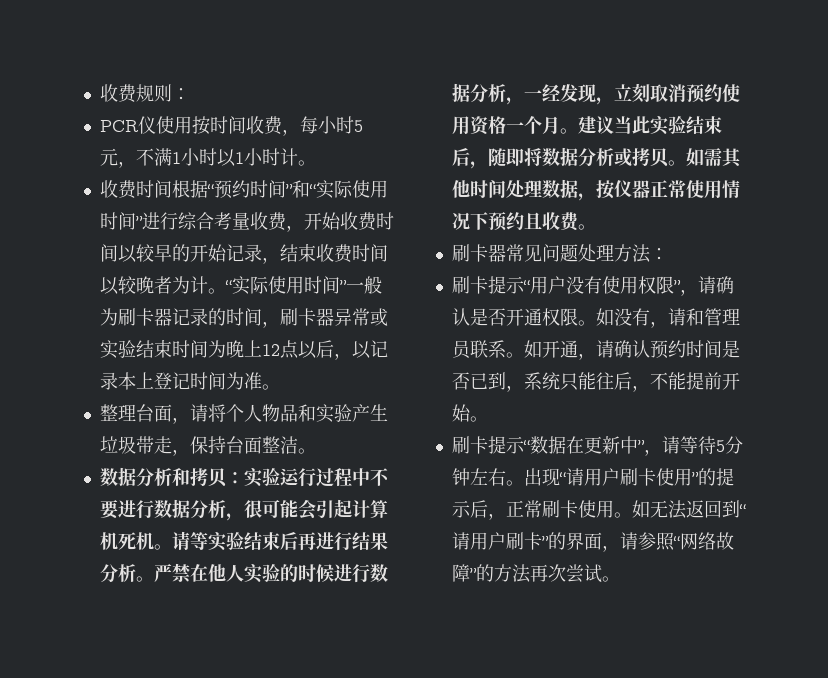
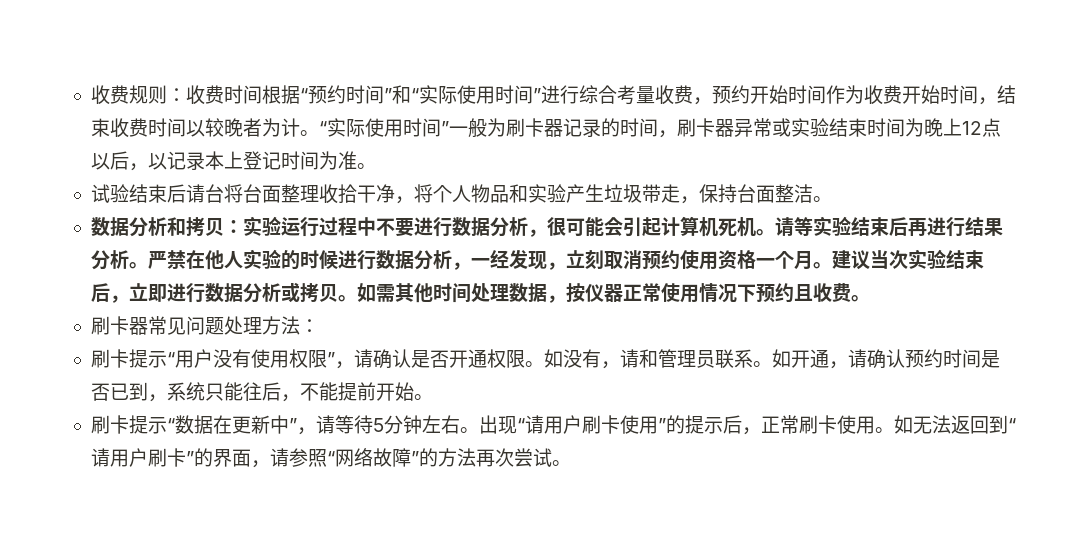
- 收费规则：
- PCR仪使用按时间收费，每小时5元，不满1小时以1小时计。
- 收费时间根据“预约时间”和“实际使用时间”进行综合考量收费，开始收费时间以较早的开始记录，结束收费时间以较晚者为计。
+ 收费规则：收费时间根据“预约时间”和“实际使用时间”进行综合考量收费，预约开始时间作为收费开始时间，结束收费时间以较晚者为计。
- 整理台面，请将个人物品和实验产生垃圾带走，保持台面整洁。
+ 试验结束后请台将台面整理收拾干净，将个人物品和实验产生垃圾带走，保持台面整洁。
- 建议当此实验结束后，随即将数据分析或拷贝。
+ 建议当次实验结束后，立即进行数据分析或拷贝。

